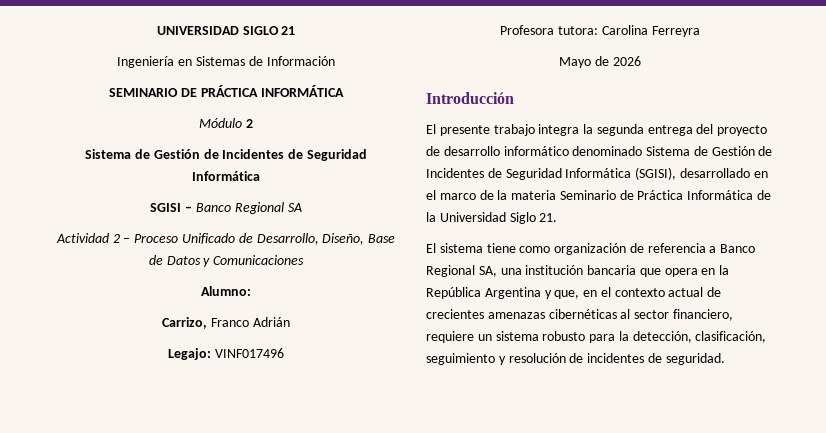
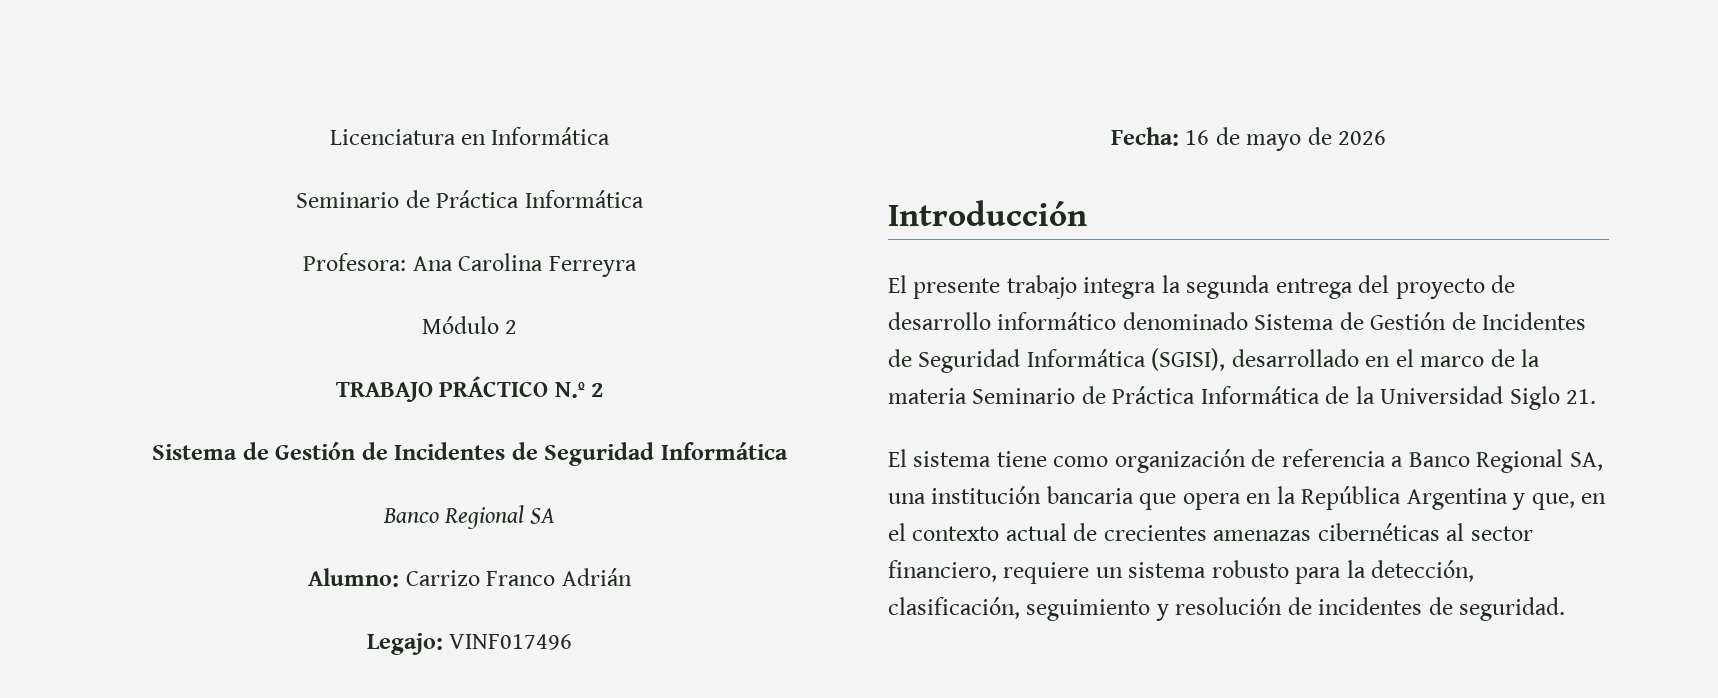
- UNIVERSIDAD SIGLO 21
- Ingeniería en Sistemas de Información
- SEMINARIO DE PRÁCTICA INFORMÁTICA
+ Licenciatura en Informática
+ Seminario de Práctica Informática
+ Profesora: Ana Carolina Ferreyra
  Módulo 2
+ TRABAJO PRÁCTICO N.º 2
- SGISI – Banco Regional SA
+ Banco Regional SA
- Actividad 2 – Proceso Unificado de Desarrollo, Diseño, Base de Datos y Comunicaciones
- Alumno:
- Carrizo, Franco Adrián
+ Alumno: Carrizo Franco Adrián
- Profesora tutora: Carolina Ferreyra
- Mayo de 2026
+ Fecha: 16 de mayo de 2026

